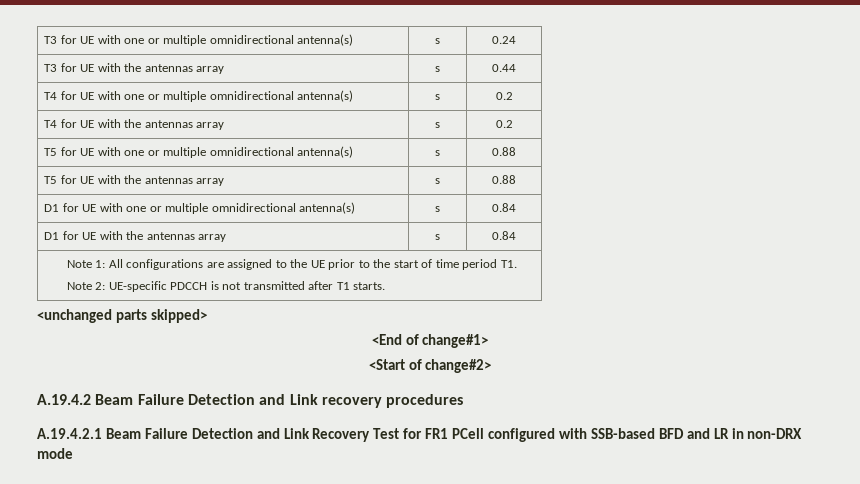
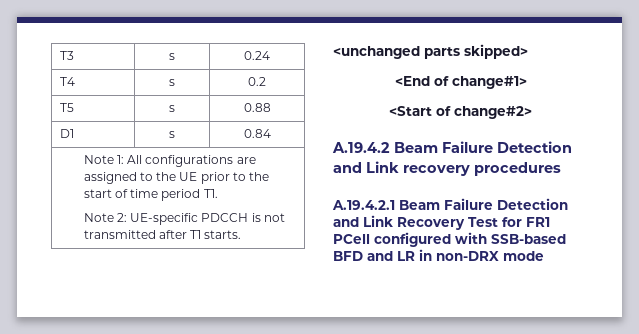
- T3 for UE with one or multiple omnidirectional antenna(s) | s | 0.24
- T3 for UE with the antennas array | s | 0.44
- T4 for UE with one or multiple omnidirectional antenna(s) | s | 0.2
- T4 for UE with the antennas array | s | 0.2
- T5 for UE with one or multiple omnidirectional antenna(s) | s | 0.88
- T5 for UE with the antennas array | s | 0.88
- D1 for UE with one or multiple omnidirectional antenna(s) | s | 0.84
- D1 for UE with the antennas array | s | 0.84
+ T3 | s | 0.24
+ T4 | s | 0.2
+ T5 | s | 0.88
+ D1 | s | 0.84

